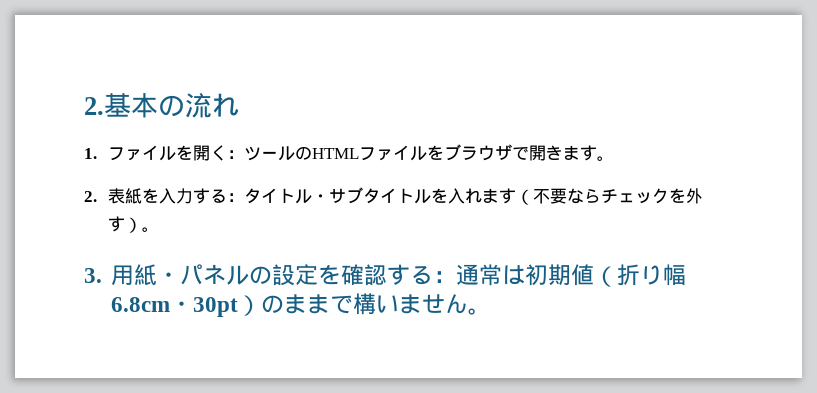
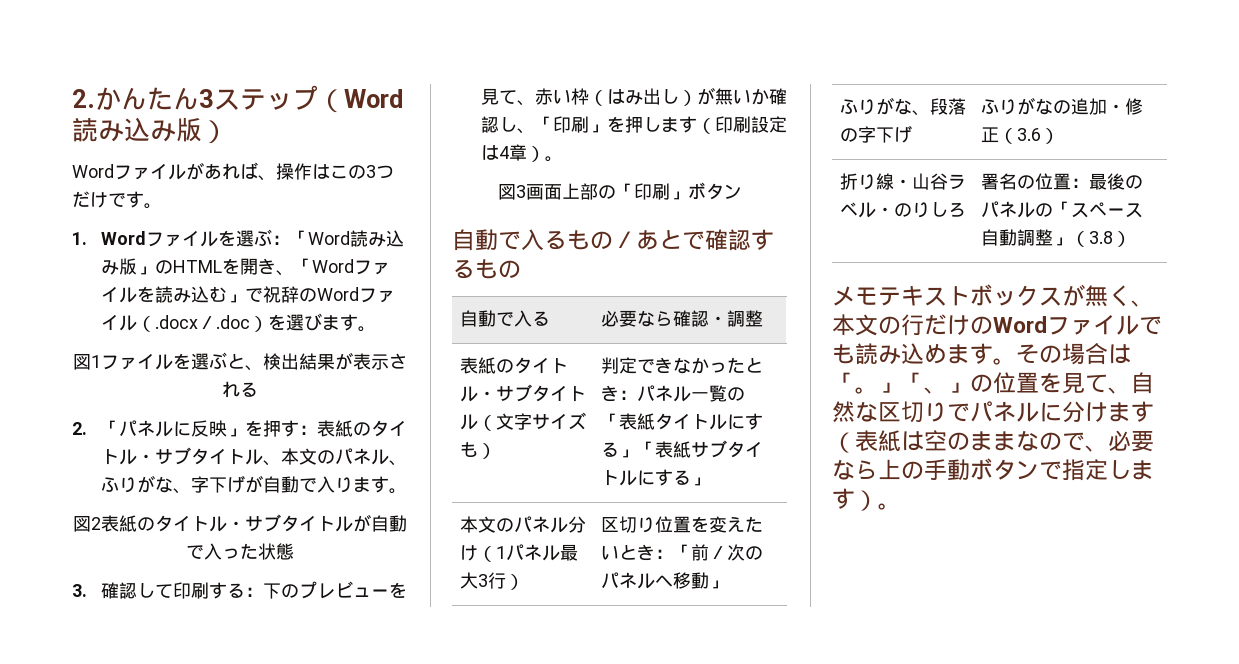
- 2.基本の流れ
+ 2.かんたん3ステップ（Word読み込み版）
+ Wordファイルがあれば、操作はこの3つだけです。
- 1.ファイルを開く：ツールのHTMLファイルをブラウザで開きます。
- 2.表紙を入力する：タイトル・サブタイトルを入れます（不要ならチェックを外す）。
- 3.用紙・パネルの設定を確認する：通常は初期値（折り幅6.8cm・30pt）のままで構いません。
+ 1. Wordファイルを選ぶ：「Word読み込み版」のHTMLを開き、「Wordファイルを読み込む」で祝辞のWordファイル（.docx／.doc）を選びます。
+ 図1ファイルを選ぶと、検出結果が表示される
+ 2.「パネルに反映」を押す：表紙のタイトル・サブタイトル、本文のパネル、ふりがな、字下げが自動で入ります。
+ 図2表紙のタイトル・サブタイトルが自動で入った状態
+ 3.確認して印刷する：下のプレビューを見て、赤い枠（はみ出し）が無いか確認し、「印刷」を押します（印刷設定は4章）。
+ 図3画面上部の「印刷」ボタン
+ 自動で入るもの／あとで確認するもの
+ 自動で入る | 必要なら確認・調整
+ 表紙のタイトル・サブタイトル（文字サイズも） | 判定できなかったとき：パネル一覧の「表紙タイトルにする」「表紙サブタイトルにする」
+ 本文のパネル分け（1パネル最大3行） | 区切り位置を変えたいとき：「前／次のパネルへ移動」
+ ふりがな、段落の字下げ | ふりがなの追加・修正（3.6）
+ 折り線・山谷ラベル・のりしろ | 署名の位置：最後のパネルの「スペース自動調整」（3.8）
+ メモテキストボックスが無く、本文の行だけのWordファイルでも読み込めます。その場合は「。」「、」の位置を見て、自然な区切りでパネルに分けます（表紙は空のままなので、必要なら上の手動ボタンで指定します）。

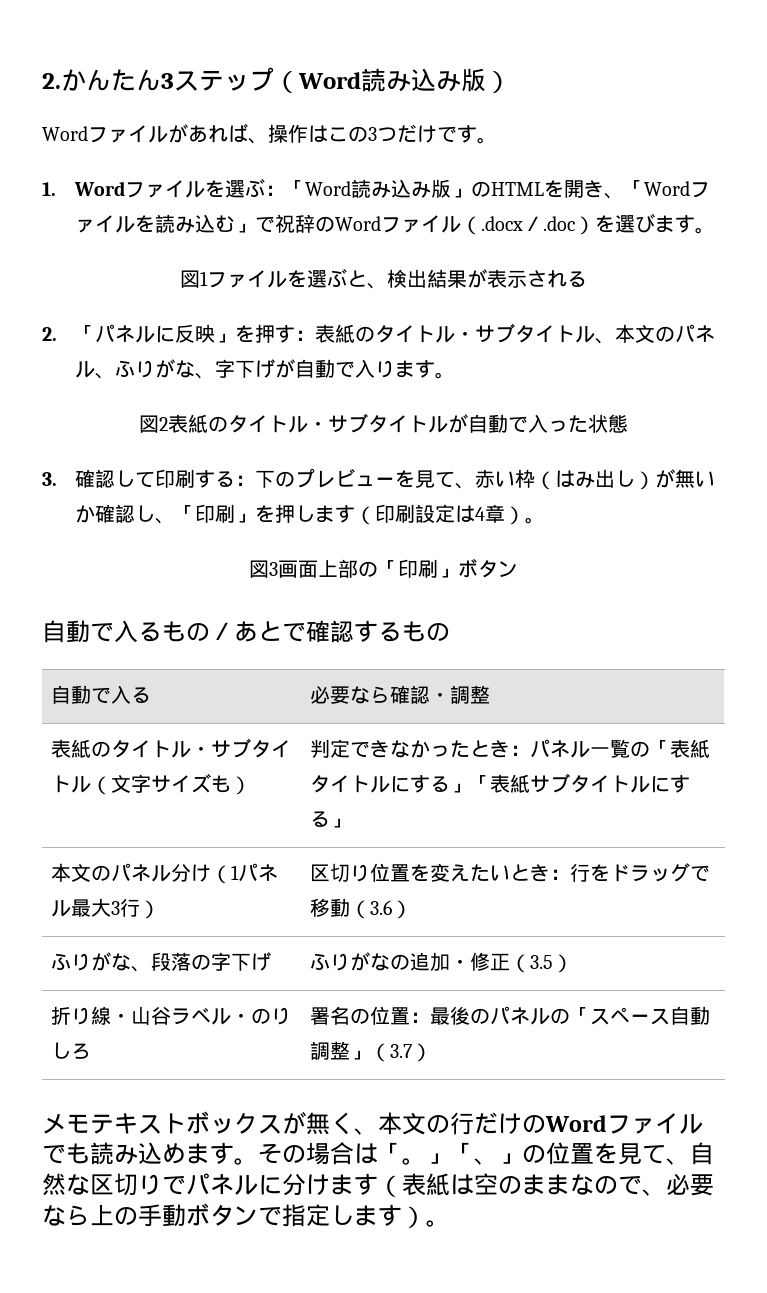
- 本文のパネル分け（1パネル最大3行） | 区切り位置を変えたいとき：「前／次のパネルへ移動」
+ 本文のパネル分け（1パネル最大3行） | 区切り位置を変えたいとき：行をドラッグで移動（3.6）
- ふりがな、段落の字下げ | ふりがなの追加・修正（3.6）
+ ふりがな、段落の字下げ | ふりがなの追加・修正（3.5）
- 折り線・山谷ラベル・のりしろ | 署名の位置：最後のパネルの「スペース自動調整」（3.8）
+ 折り線・山谷ラベル・のりしろ | 署名の位置：最後のパネルの「スペース自動調整」（3.7）

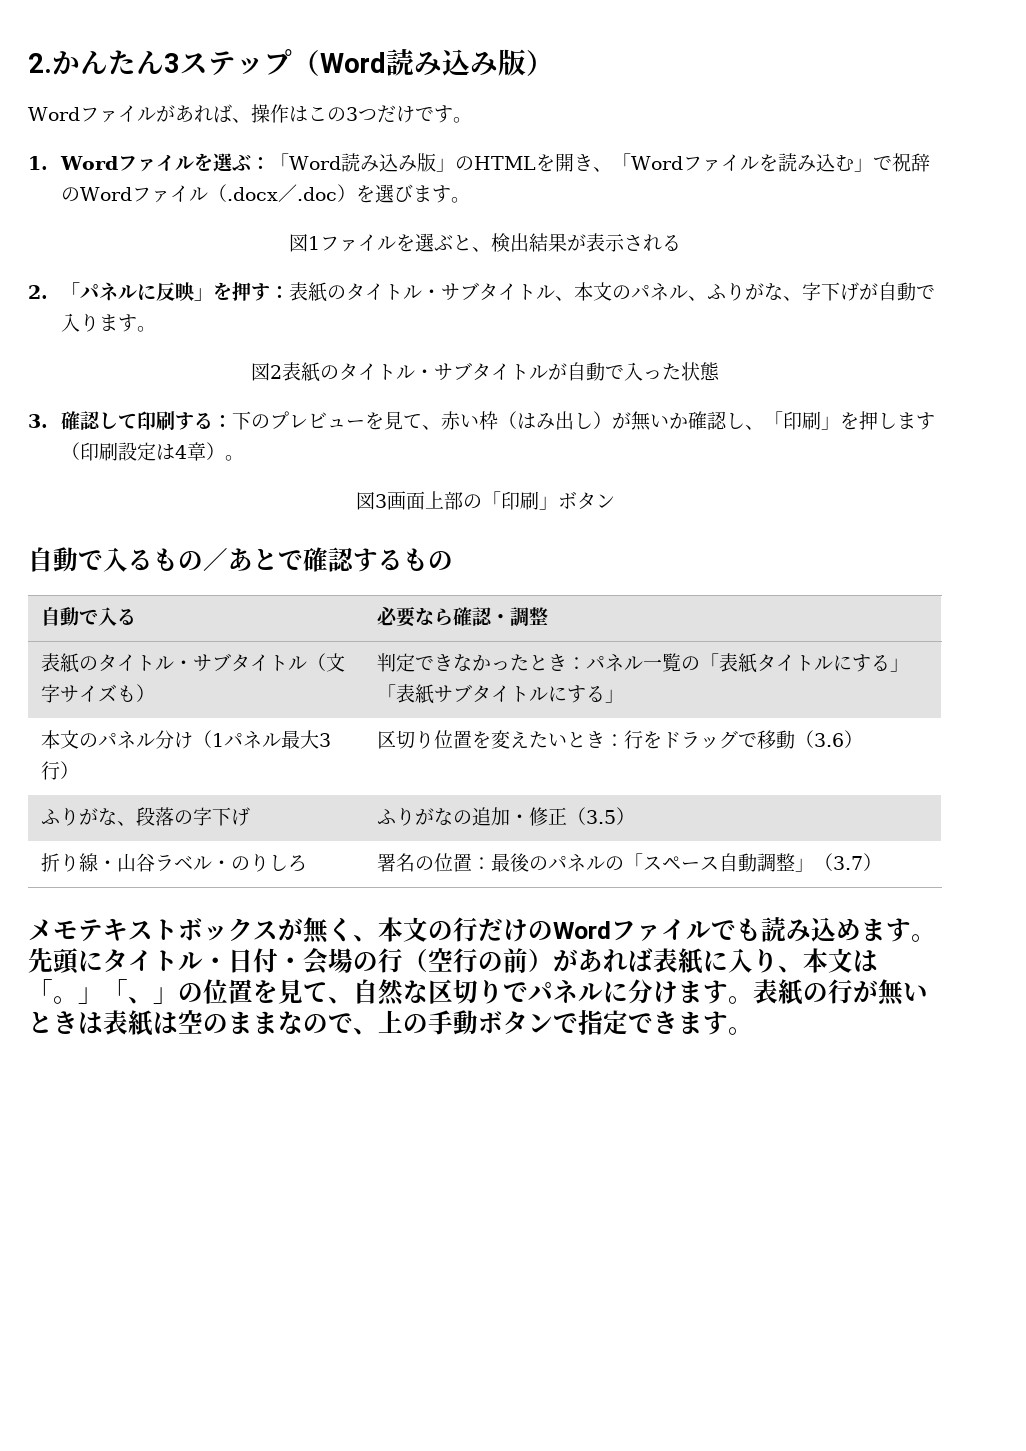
- その場合は「。」「、」の位置を見て、自然な区切りでパネルに分けます（表紙は空のままなので、必要なら上の手動ボタンで指定します）。
+ 先頭にタイトル・日付・会場の行（空行の前）があれば表紙に入り、本文は「。」「、」の位置を見て、自然な区切りでパネルに分けます。表紙の行が無いときは表紙は空のままなので、上の手動ボタンで指定できます。

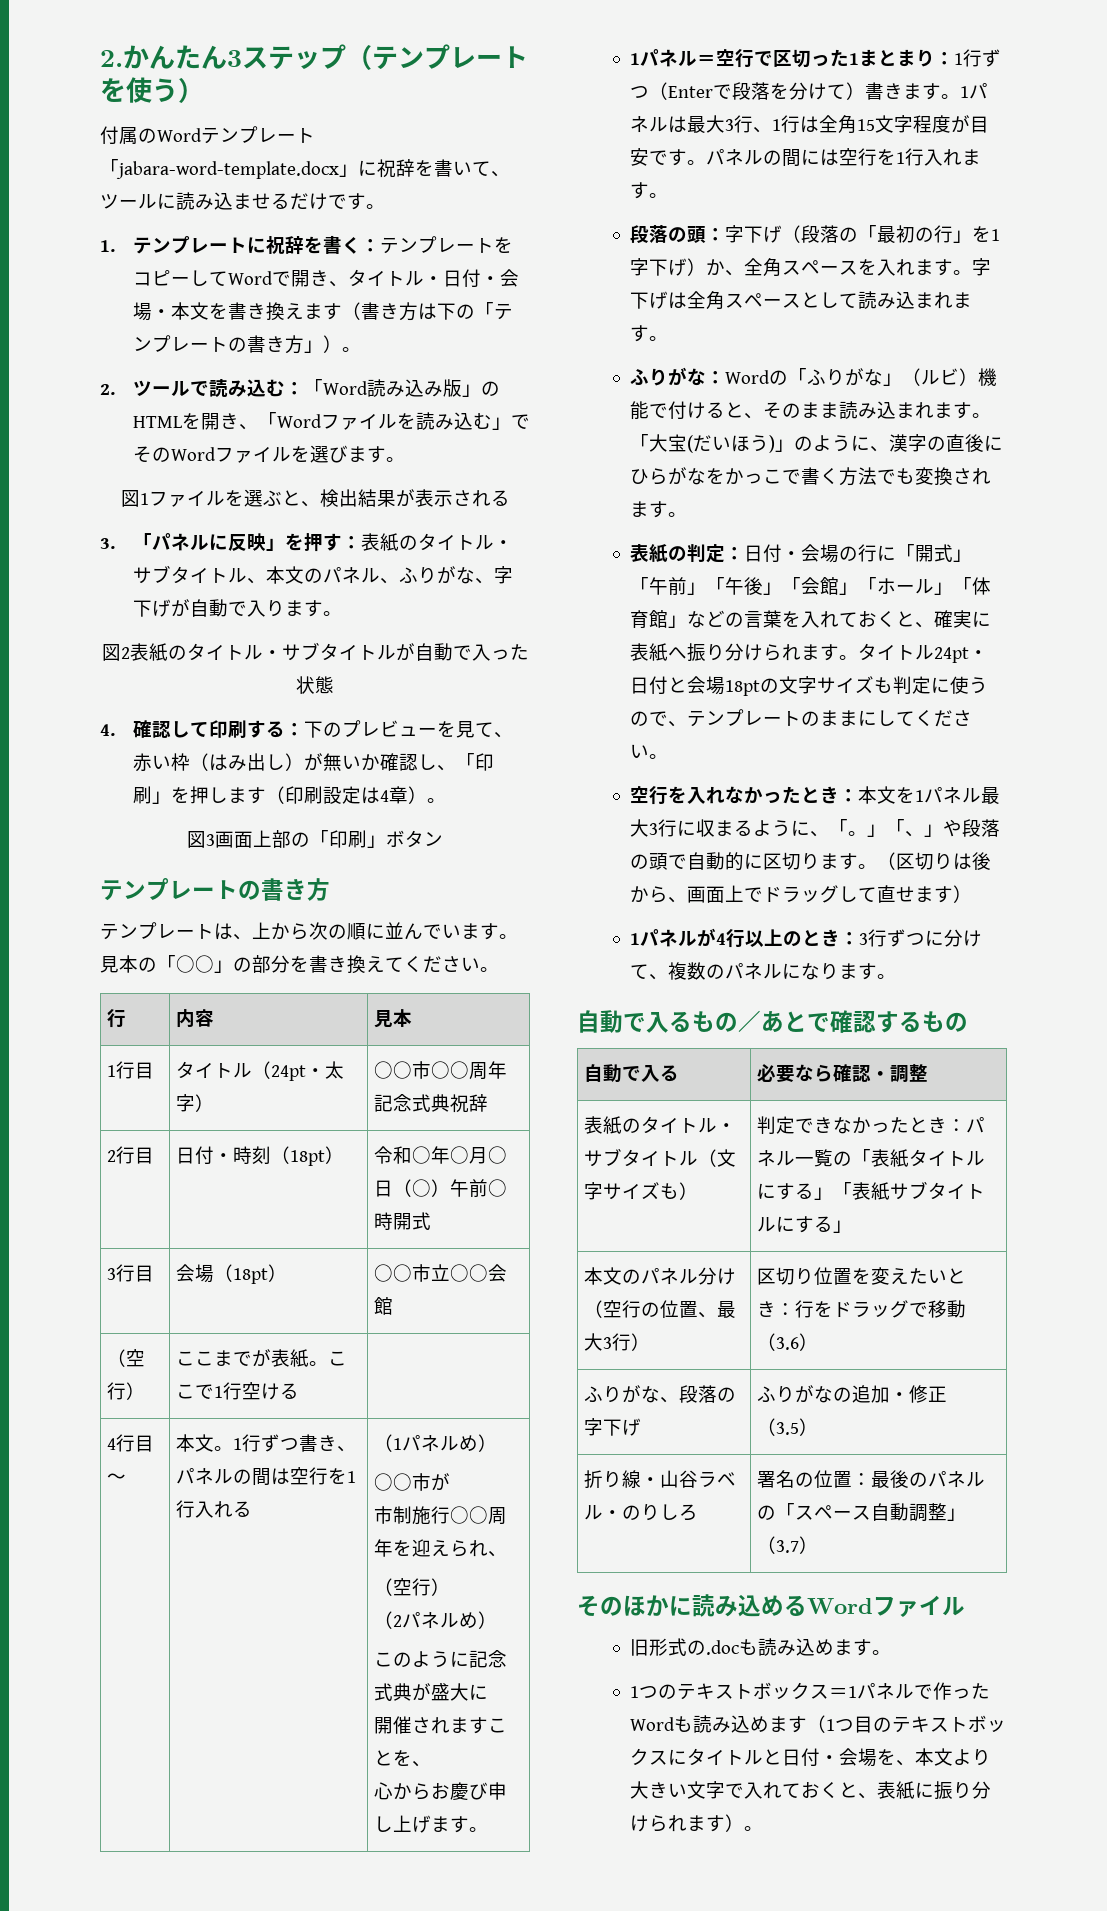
- 2.かんたん3ステップ（Word読み込み版）
- Wordファイルがあれば、操作はこの3つだけです。
- 1. Wordファイルを選ぶ：「Word読み込み版」のHTMLを開き、「Wordファイルを読み込む」で祝辞のWordファイル（.docx／.doc）を選びます。
+ 2.かんたん3ステップ（テンプレートを使う）
+ 付属のWordテンプレート「jabara-word-template.docx」に祝辞を書いて、ツールに読み込ませるだけです。
+ 1.テンプレートに祝辞を書く：テンプレートをコピーしてWordで開き、タイトル・日付・会場・本文を書き換えます（書き方は下の「テンプレートの書き方」）。
+ 2.ツールで読み込む：「Word読み込み版」のHTMLを開き、「Wordファイルを読み込む」でそのWordファイルを選びます。
- 2.「パネルに反映」を押す：表紙のタイトル・サブタイトル、本文のパネル、ふりがな、字下げが自動で入ります。
+ 3.「パネルに反映」を押す：表紙のタイトル・サブタイトル、本文のパネル、ふりがな、字下げが自動で入ります。
- 3.確認して印刷する：下のプレビューを見て、赤い枠（はみ出し）が無いか確認し、「印刷」を押します（印刷設定は4章）。
+ 4.確認して印刷する：下のプレビューを見て、赤い枠（はみ出し）が無いか確認し、「印刷」を押します（印刷設定は4章）。
  図3画面上部の「印刷」ボタン
+ テンプレートの書き方
+ テンプレートは、上から次の順に並んでいます。見本の「○○」の部分を書き換えてください。
+ 行 | 内容 | 見本
+ 1行目 | タイトル（24pt・太字） | ○○市○○周年記念式典祝辞
+ 2行目 | 日付・時刻（18pt） | 令和○年○月○日（○）午前○時開式
+ 3行目 | 会場（18pt） | ○○市立○○会館
+ （空行） | ここまでが表紙。ここで1行空ける |
+ 4行目〜 | 本文。1行ずつ書き、パネルの間は空行を1行入れる | （1パネルめ）
+ ○○市が
+ 市制施行○○周年を迎えられ、
+ （空行）
+ （2パネルめ）
+ このように記念式典が盛大に
+ 開催されますことを、
+ 心からお慶び申し上げます。
+ 1パネル＝空行で区切った1まとまり：1行ずつ（Enterで段落を分けて）書きます。1パネルは最大3行、1行は全角15文字程度が目安です。パネルの間には空行を1行入れます。
+ 段落の頭：字下げ（段落の「最初の行」を1字下げ）か、全角スペースを入れます。字下げは全角スペースとして読み込まれます。
+ ふりがな：Wordの「ふりがな」（ルビ）機能で付けると、そのまま読み込まれます。「大宝(だいほう)」のように、漢字の直後にひらがなをかっこで書く方法でも変換されます。
+ 表紙の判定：日付・会場の行に「開式」「午前」「午後」「会館」「ホール」「体育館」などの言葉を入れておくと、確実に表紙へ振り分けられます。タイトル24pt・日付と会場18ptの文字サイズも判定に使うので、テンプレートのままにしてください。
+ 空行を入れなかったとき：本文を1パネル最大3行に収まるように、「。」「、」や段落の頭で自動的に区切ります。（区切りは後から、画面上でドラッグして直せます）
+ 1パネルが4行以上のとき：3行ずつに分けて、複数のパネルになります。
- 本文のパネル分け（1パネル最大3行） | 区切り位置を変えたいとき：行をドラッグで移動（3.6）
+ 本文のパネル分け（空行の位置、最大3行） | 区切り位置を変えたいとき：行をドラッグで移動（3.6）
- メモテキストボックスが無く、本文の行だけのWordファイルでも読み込めます。先頭にタイトル・日付・会場の行（空行の前）があれば表紙に入り、本文は「。」「、」の位置を見て、自然な区切りでパネルに分けます。表紙の行が無いときは表紙は空のままなので、上の手動ボタンで指定できます。
+ そのほかに読み込めるWordファイル
+ 旧形式の.docも読み込めます。
+ 1つのテキストボックス＝1パネルで作ったWordも読み込めます（1つ目のテキストボックスにタイトルと日付・会場を、本文より大きい文字で入れておくと、表紙に振り分けられます）。

